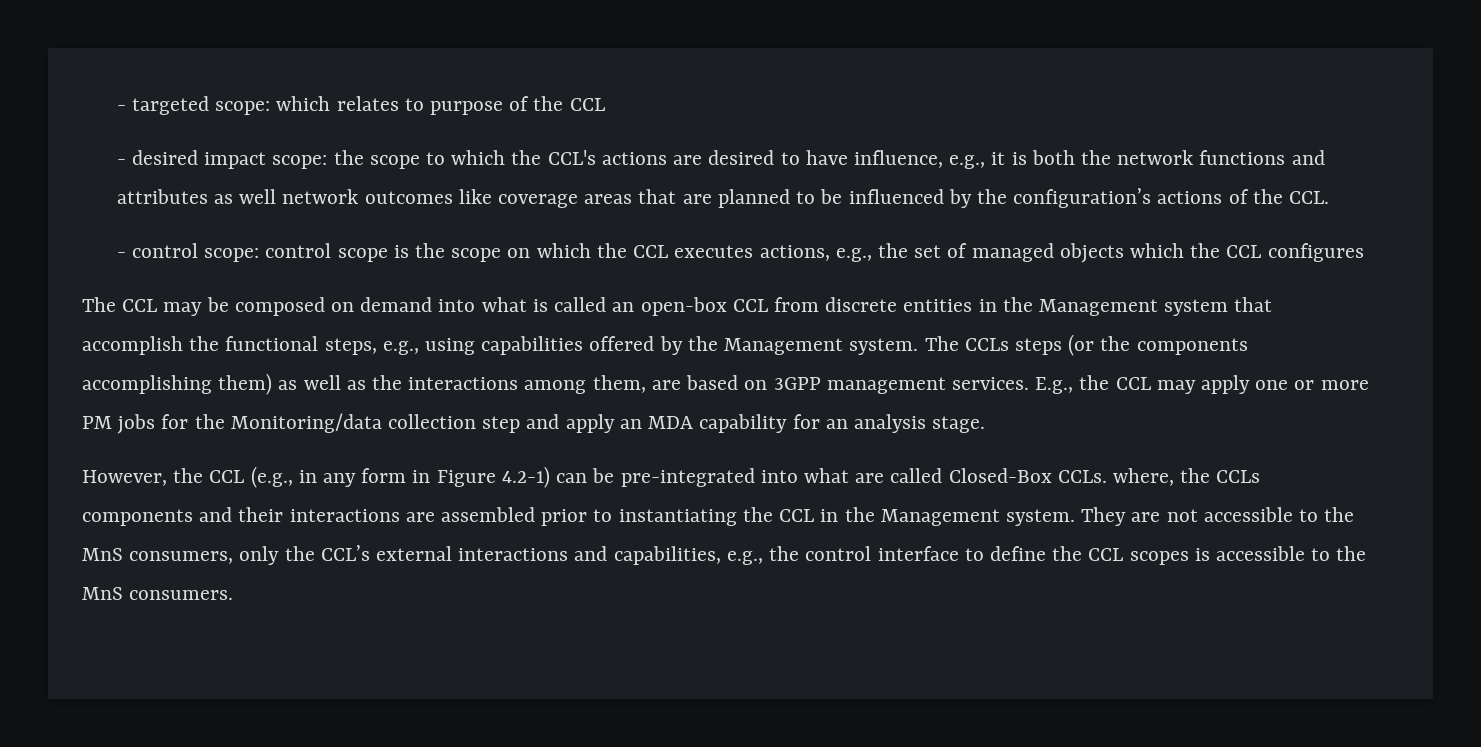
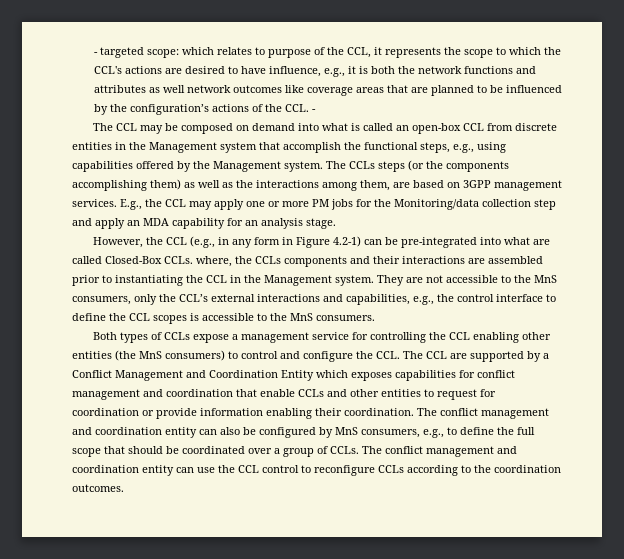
- - targeted scope: which relates to purpose of the CCL
- - desired impact scope: the scope to which the CCL's actions are desired to have influence, e.g., it is both the network functions and attributes as well network outcomes like coverage areas that are planned to be influenced by the configuration’s actions of the CCL.
- - control scope: control scope is the scope on which the CCL executes actions, e.g., the set of managed objects which the CCL configures
+ - targeted scope: which relates to purpose of the CCL, it represents the scope to which the CCL's actions are desired to have influence, e.g., it is both the network functions and attributes as well network outcomes like coverage areas that are planned to be influenced by the configuration’s actions of the CCL. -
+ Both types of CCLs expose a management service for controlling the CCL enabling other entities (the MnS consumers) to control and configure the CCL. The CCL are supported by a Conflict Management and Coordination Entity which exposes capabilities for conflict management and coordination that enable CCLs and other entities to request for coordination or provide information enabling their coordination. The conflict management and coordination entity can also be configured by MnS consumers, e.g., to define the full scope that should be coordinated over a group of CCLs. The conflict management and coordination entity can use the CCL control to reconfigure CCLs according to the coordination outcomes.

